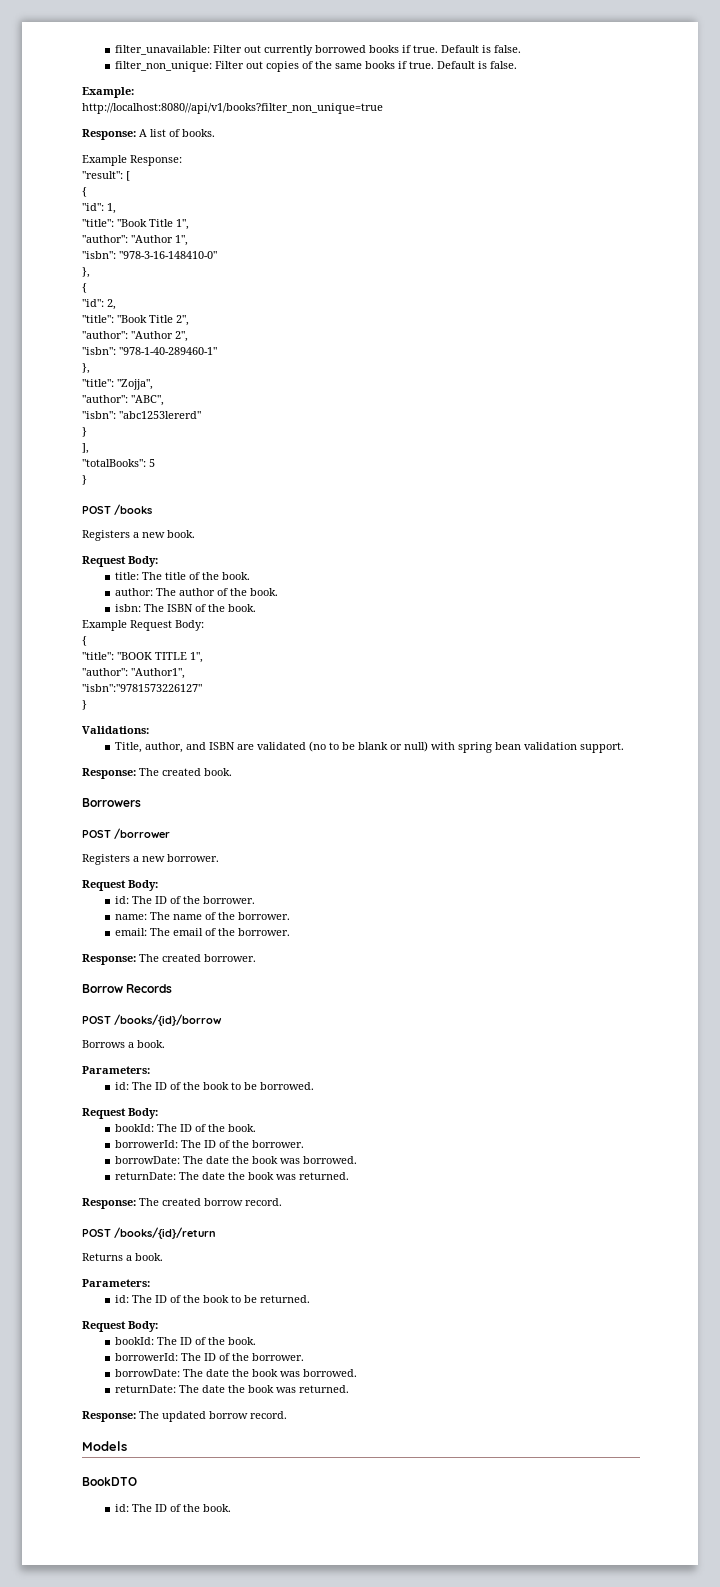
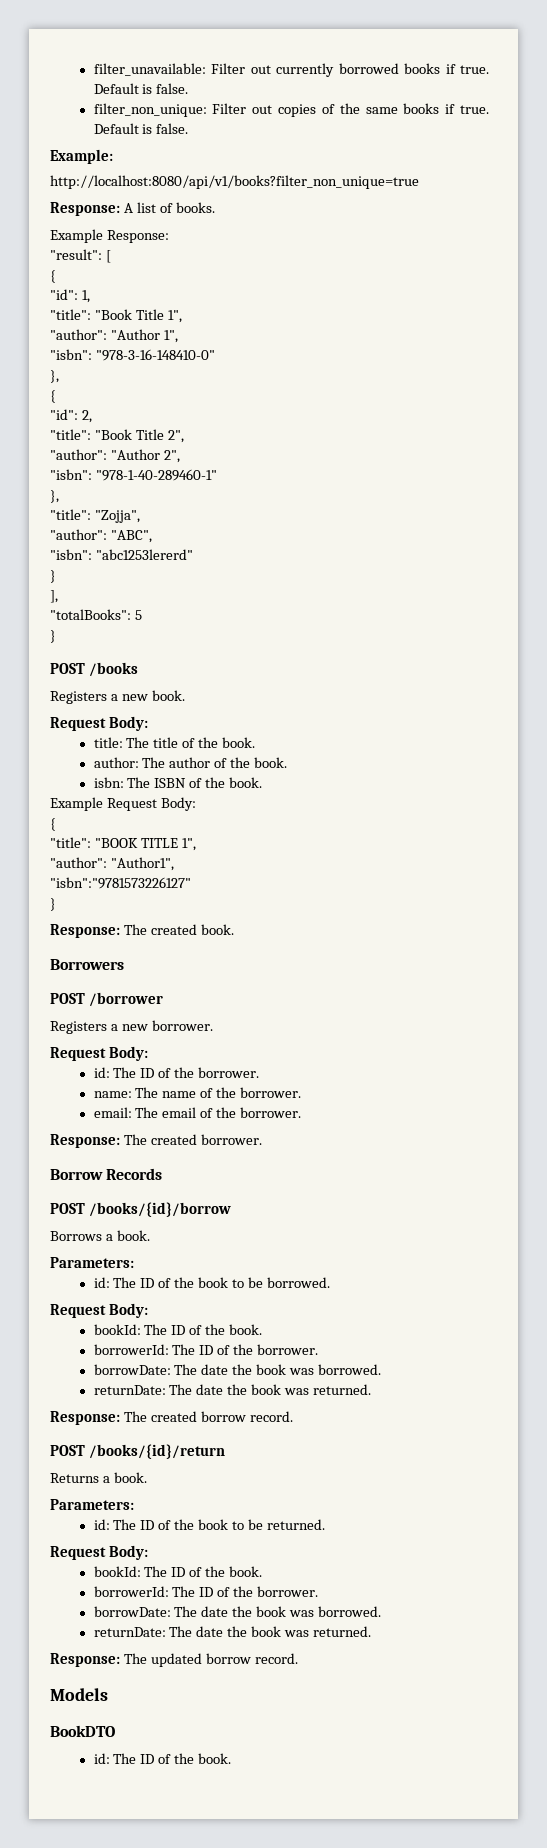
- http://localhost:8080//api/v1/books?filter_non_unique=true
+ http://localhost:8080/api/v1/books?filter_non_unique=true
- Validations:
- Title, author, and ISBN are validated (no to be blank or null) with spring bean validation support.

